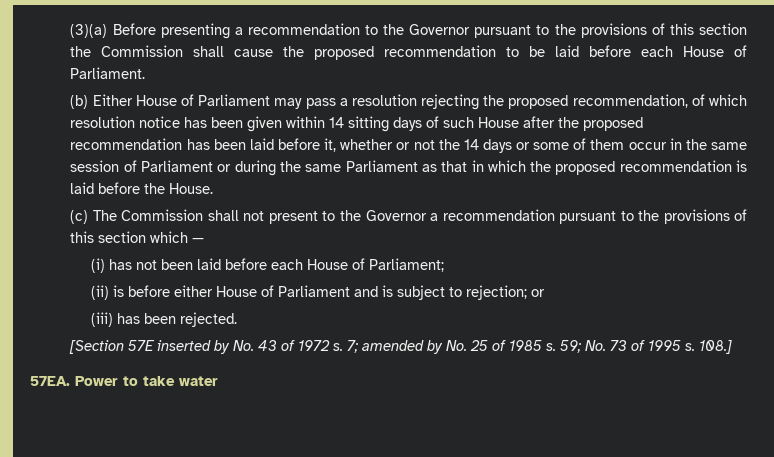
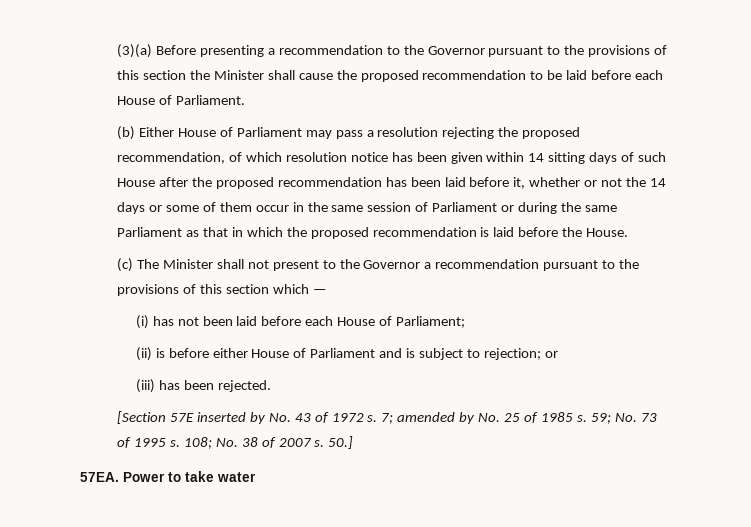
- (3)(a) Before presenting a recommendation to the Governor pursuant to the provisions of this section the Commission shall cause the proposed recommendation to be laid before each House of Parliament.
+ (3)(a) Before presenting a recommendation to the Governor pursuant to the provisions of this section the Minister shall cause the proposed recommendation to be laid before each House of Parliament.
- (c) The Commission shall not present to the Governor a recommendation pursuant to the provisions of this section which —
+ (c) The Minister shall not present to the Governor a recommendation pursuant to the provisions of this section which —
- 108.]
+ 108; No. 38 of 2007 s. 50.]

